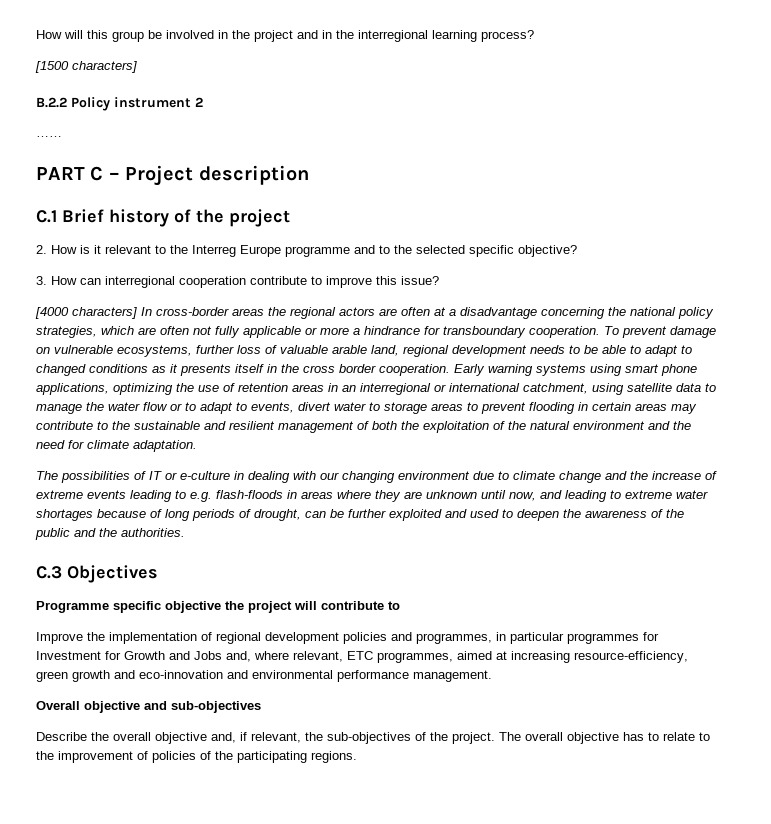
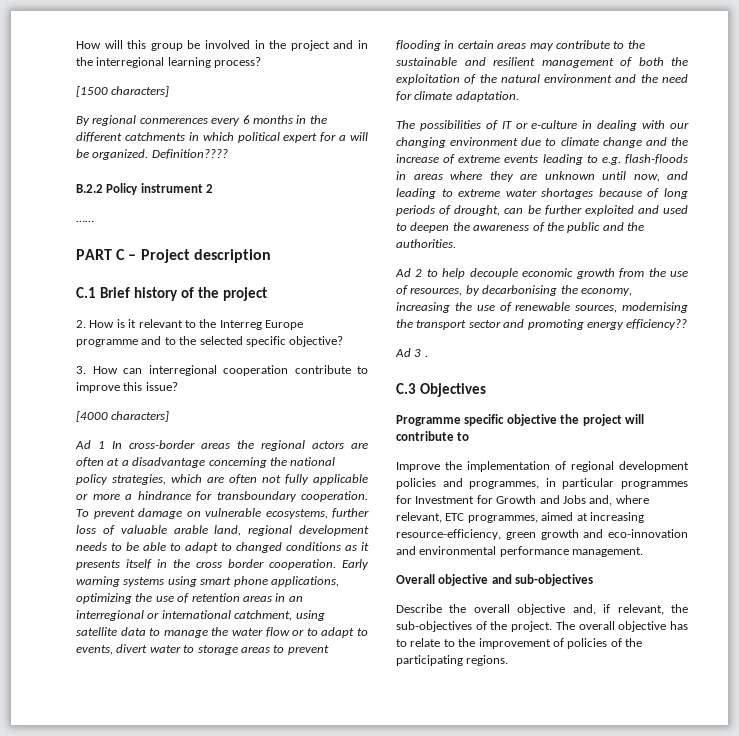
+ By regional conmerences every 6 months in the different catchments in which political expert for a will be organized. Definition????
- [4000 characters] In cross-border areas the regional actors are often at a disadvantage concerning the national policy strategies, which are often not fully applicable or more a hindrance for transboundary cooperation.
+ [4000 characters]
+ Ad 1 In cross-border areas the regional actors are often at a disadvantage concerning the national policy strategies, which are often not fully applicable or more a hindrance for transboundary cooperation.
+ Ad 2 to help decouple economic growth from the use of resources, by decarbonising the economy, increasing the use of renewable sources, modernising the transport sector and promoting energy efficiency??
+ Ad 3 .

